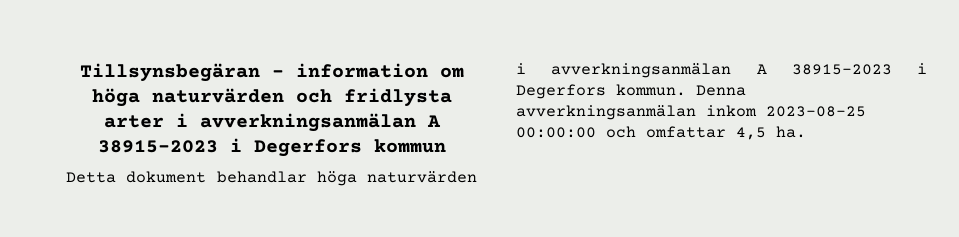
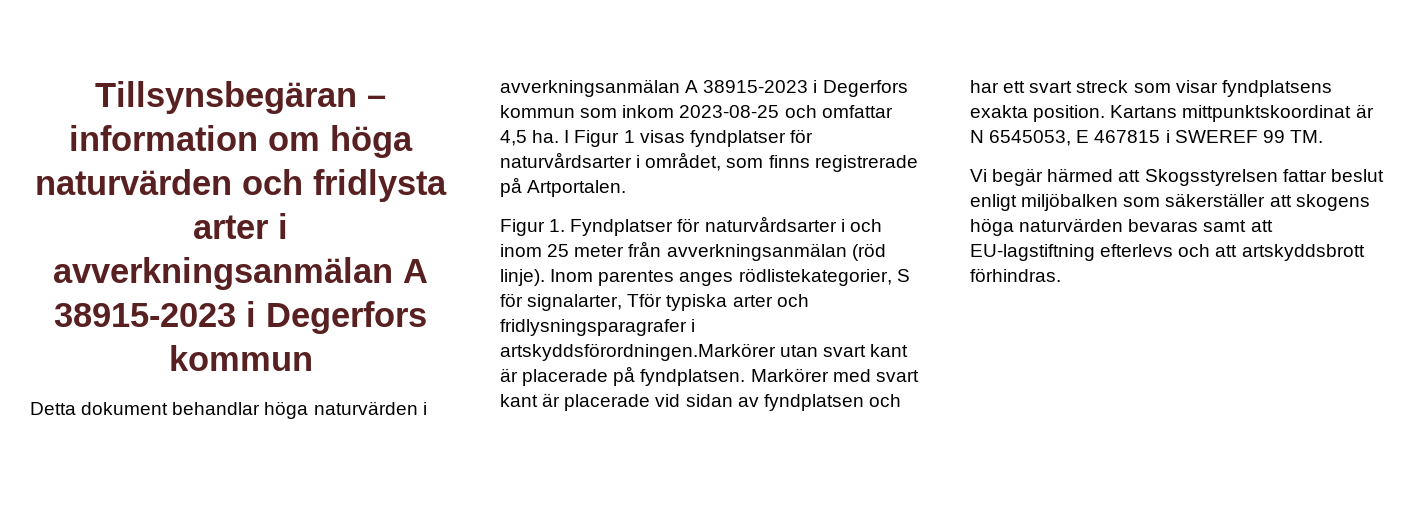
- Detta dokument behandlar höga naturvärden i avverkningsanmälan A 38915-2023 i Degerfors kommun. Denna avverkningsanmälan inkom 2023-08-25 00:00:00 och omfattar 4,5 ha.
+ Detta dokument behandlar höga naturvärden i avverkningsanmälan A 38915-2023 i Degerfors kommun som inkom 2023-08-25 och omfattar 4,5 ha.
+ I Figur 1 visas fyndplatser för naturvårdsarter i området, som finns registrerade på Artportalen.
+ Figur 1. Fyndplatser för naturvårdsarter i och inom 25 meter från avverkningsanmälan (röd linje). Inom parentes anges rödlistekategorier, S för signalarter, Tför typiska arter och fridlysningsparagrafer i artskyddsförordningen.Markörer utan svart kant är placerade på fyndplatsen. Markörer med svart kant är placerade vid sidan av fyndplatsen och har ett svart streck som visar fyndplatsens exakta position. Kartans mittpunktskoordinat är N 6545053, E 467815 i SWEREF 99 TM.
+ Vi begär härmed att Skogsstyrelsen fattar beslut enligt miljöbalken som säkerställer att skogens höga naturvärden bevaras samt att EU-lagstiftning efterlevs och att artskyddsbrott förhindras.

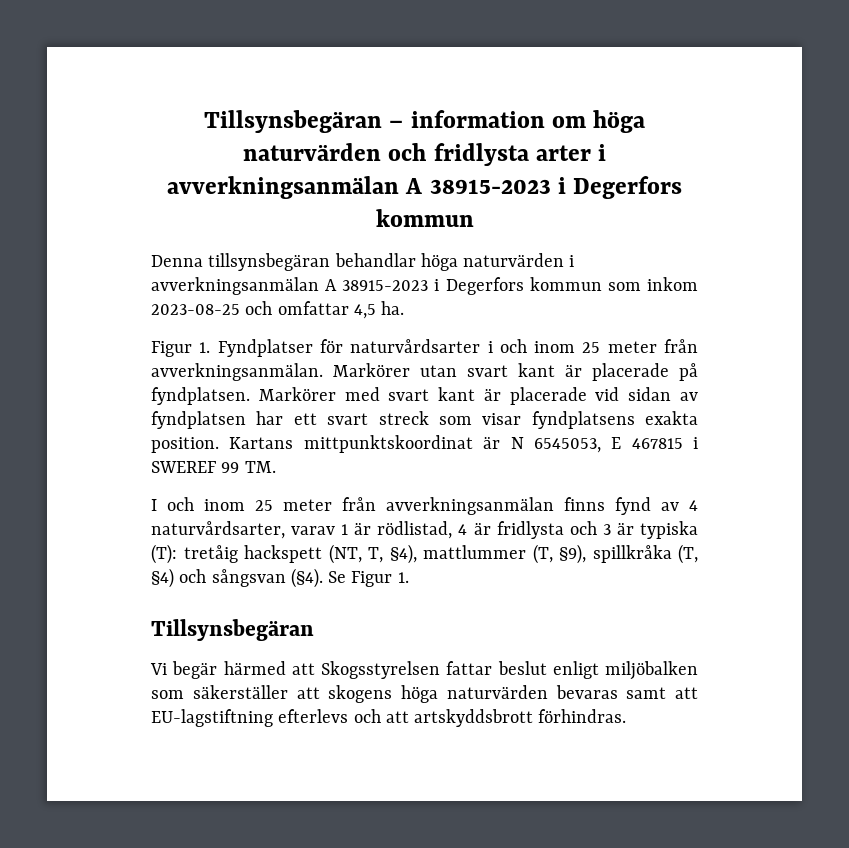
- Detta dokument behandlar höga naturvärden i avverkningsanmälan A 38915-2023 i Degerfors kommun som inkom 2023-08-25 och omfattar 4,5 ha. I Figur 1 visas fyndplatser för naturvårdsarter i området, som finns registrerade på Artportalen.
+ Denna tillsynsbegäran behandlar höga naturvärden i avverkningsanmälan A 38915-2023 i Degerfors kommun som inkom 2023-08-25 och omfattar 4,5 ha.
- Figur 1. Fyndplatser för naturvårdsarter i och inom 25 meter från avverkningsanmälan (röd linje). Inom parentes anges rödlistekategorier, S för signalarter, Tför typiska arter och fridlysningsparagrafer i artskyddsförordningen.Markörer utan svart kant är placerade på fyndplatsen.
+ Figur 1. Fyndplatser för naturvårdsarter i och inom 25 meter från avverkningsanmälan. Markörer utan svart kant är placerade på fyndplatsen.
- Markörer med svart kant är placerade vid sidan av fyndplatsen och har ett svart streck som visar fyndplatsens exakta position.
+ Markörer med svart kant är placerade vid sidan av fyndplatsen har ett svart streck som visar fyndplatsens exakta position.
+ I och inom 25 meter från avverkningsanmälan finns fynd av 4 naturvårdsarter, varav 1 är rödlistad, 4 är fridlysta och 3 är typiska (T): tretåig hackspett (NT, T, §4), mattlummer (T, §9), spillkråka (T, §4) och sångsvan (§4). Se Figur 1.
+ Tillsynsbegäran

